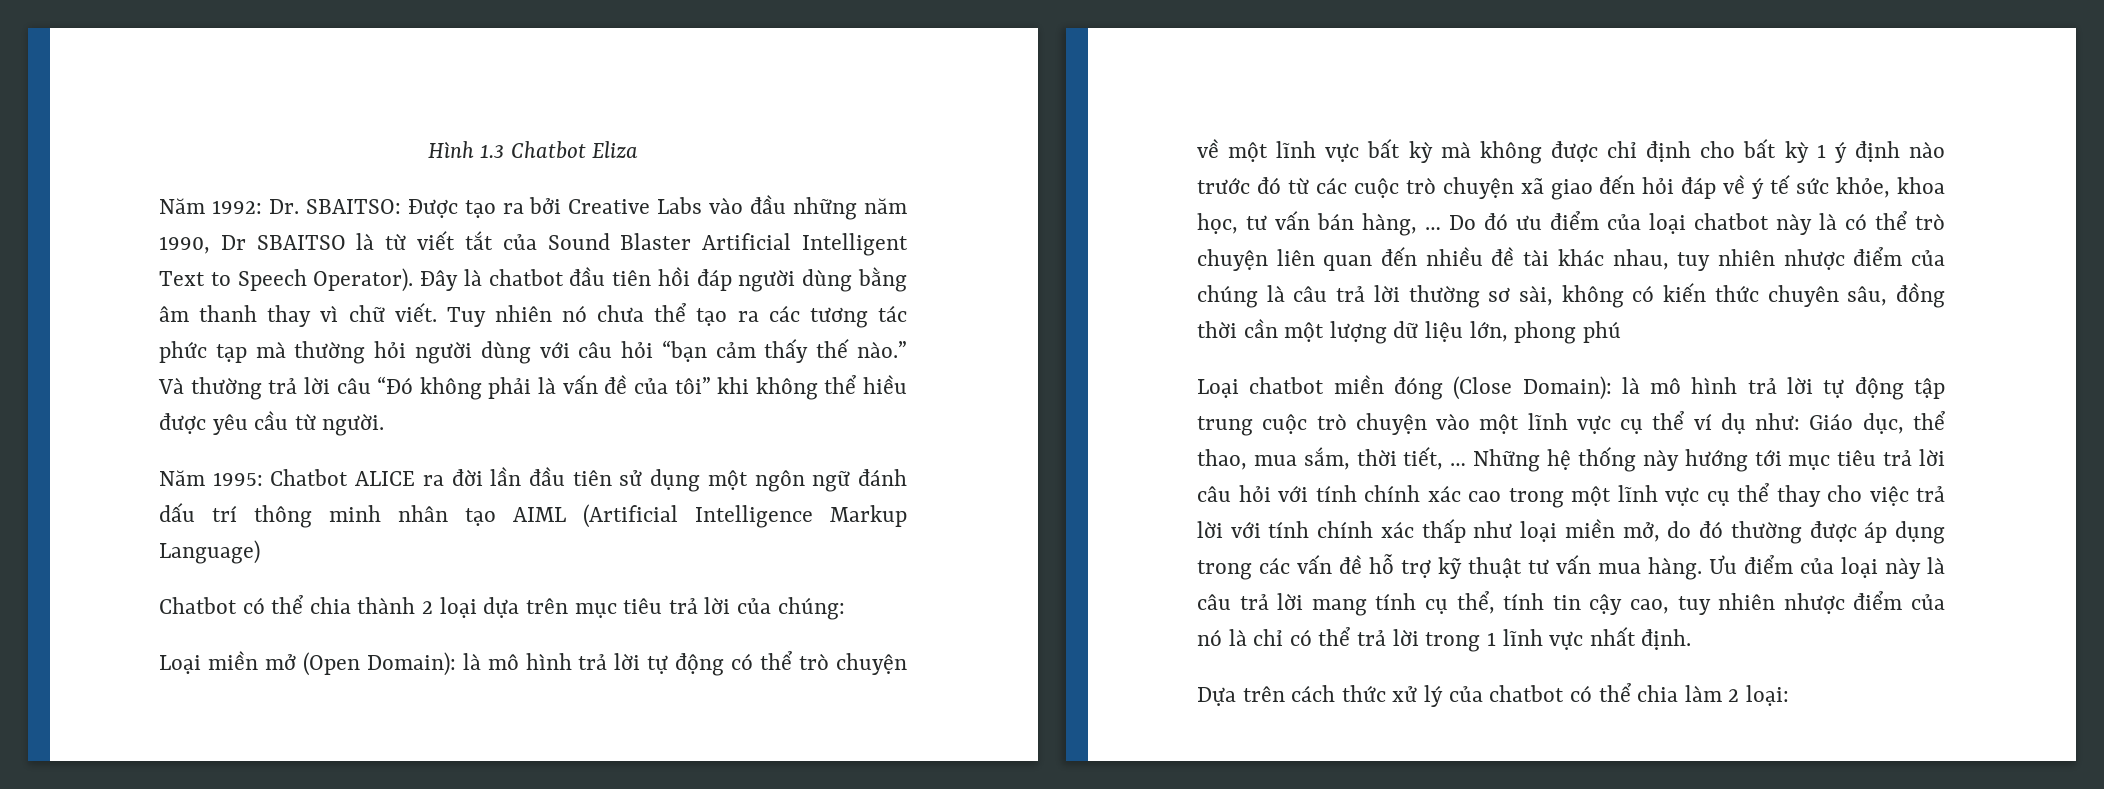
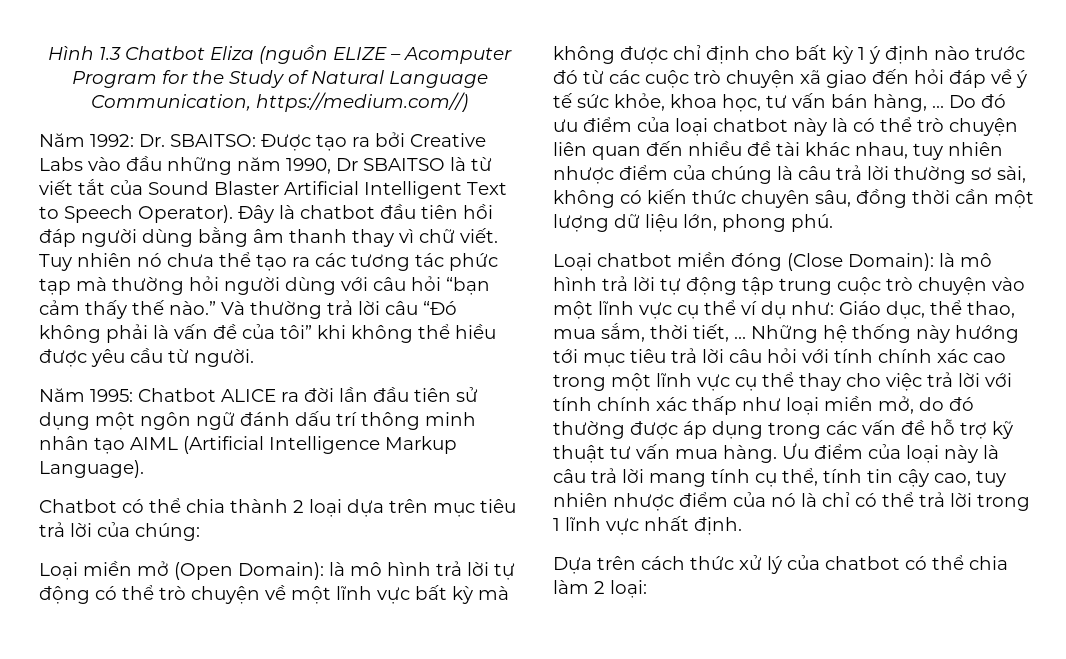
- Hình 1.3 Chatbot Eliza
+ Hình 1.3 Chatbot Eliza (nguồn ELIZE – Acomputer Program for the Study of Natural Language Communication, https://medium.com//)
- Năm 1995: Chatbot ALICE ra đời lần đầu tiên sử dụng một ngôn ngữ đánh dấu trí thông minh nhân tạo AIML (Artificial Intelligence Markup Language)
+ Năm 1995: Chatbot ALICE ra đời lần đầu tiên sử dụng một ngôn ngữ đánh dấu trí thông minh nhân tạo AIML (Artificial Intelligence Markup Language).
- Do đó ưu điểm của loại chatbot này là có thể trò chuyện liên quan đến nhiều đề tài khác nhau, tuy nhiên nhược điểm của chúng là câu trả lời thường sơ sài, không có kiến thức chuyên sâu, đồng thời cần một lượng dữ liệu lớn, phong phú
+ Do đó ưu điểm của loại chatbot này là có thể trò chuyện liên quan đến nhiều đề tài khác nhau, tuy nhiên nhược điểm của chúng là câu trả lời thường sơ sài, không có kiến thức chuyên sâu, đồng thời cần một lượng dữ liệu lớn, phong phú.

